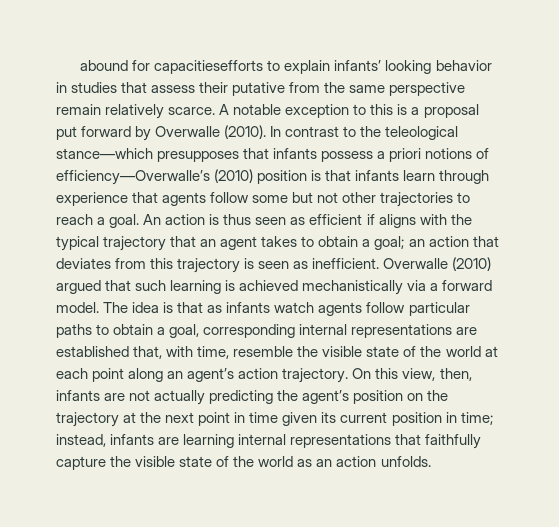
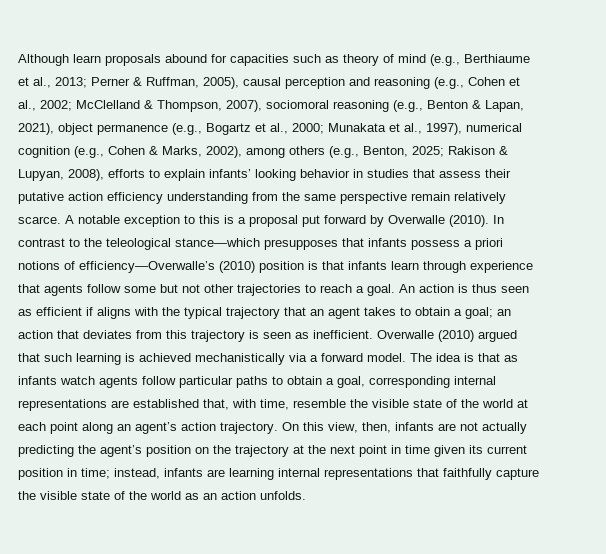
- abound for capacitiesefforts to explain infants’ looking behavior in studies that assess their putative from the same perspective remain relatively scarce.
+ Although learn proposals abound for capacities such as theory of mind (e.g., Berthiaume et al., 2013; Perner & Ruffman, 2005), causal perception and reasoning (e.g., Cohen et al., 2002; McClelland & Thompson, 2007), sociomoral reasoning (e.g., Benton & Lapan, 2021), object permanence (e.g., Bogartz et al., 2000; Munakata et al., 1997), numerical cognition (e.g., Cohen & Marks, 2002), among others (e.g., Benton, 2025; Rakison & Lupyan, 2008), efforts to explain infants’ looking behavior in studies that assess their putative action efficiency understanding from the same perspective remain relatively scarce.

